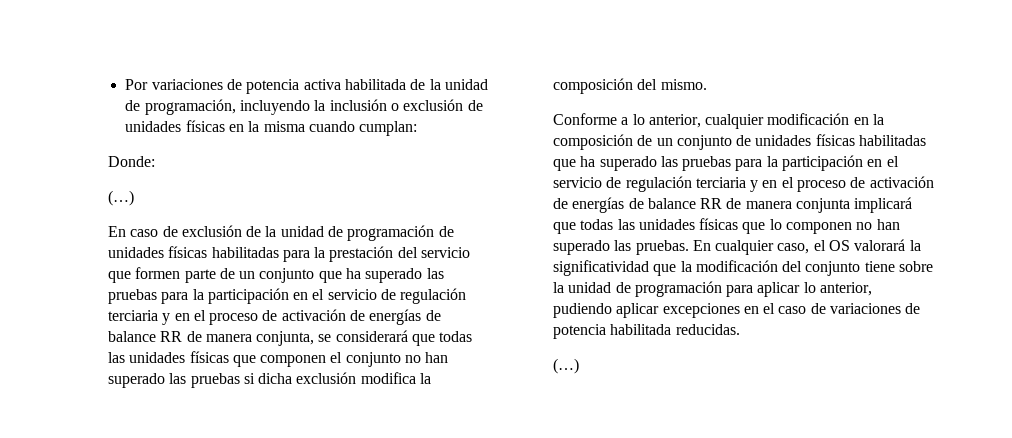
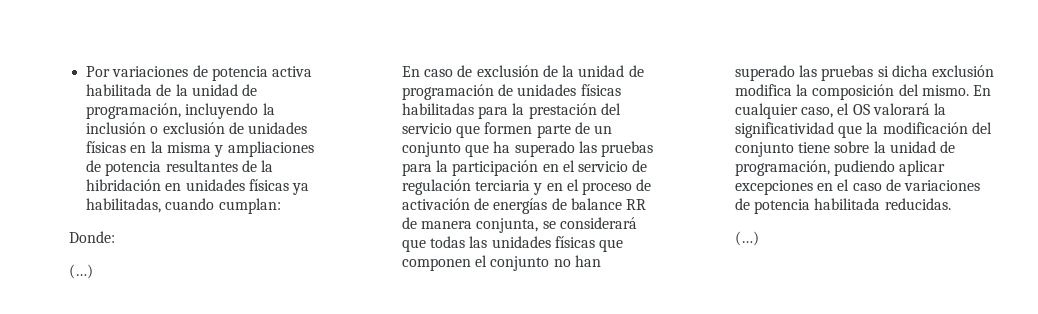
- Por variaciones de potencia activa habilitada de la unidad de programación, incluyendo la inclusión o exclusión de unidades físicas en la misma cuando cumplan:
+ Por variaciones de potencia activa habilitada de la unidad de programación, incluyendo la inclusión o exclusión de unidades físicas en la misma y ampliaciones de potencia resultantes de la hibridación en unidades físicas ya habilitadas, cuando cumplan:
- En caso de exclusión de la unidad de programación de unidades físicas habilitadas para la prestación del servicio que formen parte de un conjunto que ha superado las pruebas para la participación en el servicio de regulación terciaria y en el proceso de activación de energías de balance RR de manera conjunta, se considerará que todas las unidades físicas que componen el conjunto no han superado las pruebas si dicha exclusión modifica la composición del mismo.
- Conforme a lo anterior, cualquier modificación en la composición de un conjunto de unidades físicas habilitadas que ha superado las pruebas para la participación en el servicio de regulación terciaria y en el proceso de activación de energías de balance RR de manera conjunta implicará que todas las unidades físicas que lo componen no han superado las pruebas. En cualquier caso, el OS valorará la significatividad que la modificación del conjunto tiene sobre la unidad de programación para aplicar lo anterior, pudiendo aplicar excepciones en el caso de variaciones de potencia habilitada reducidas.
+ En caso de exclusión de la unidad de programación de unidades físicas habilitadas para la prestación del servicio que formen parte de un conjunto que ha superado las pruebas para la participación en el servicio de regulación terciaria y en el proceso de activación de energías de balance RR de manera conjunta, se considerará que todas las unidades físicas que componen el conjunto no han superado las pruebas si dicha exclusión modifica la composición del mismo. En cualquier caso, el OS valorará la significatividad que la modificación del conjunto tiene sobre la unidad de programación, pudiendo aplicar excepciones en el caso de variaciones de potencia habilitada reducidas.

